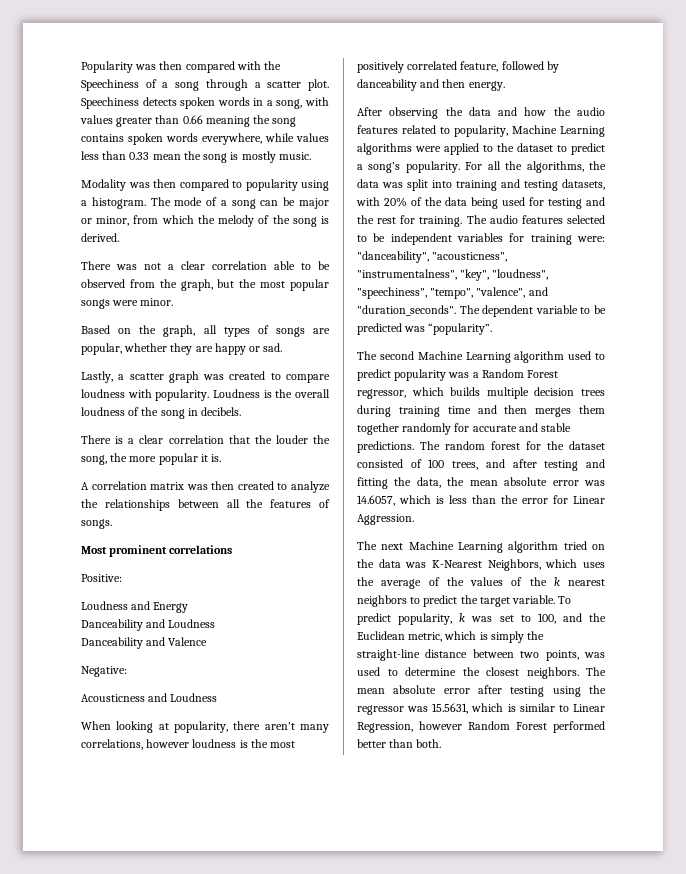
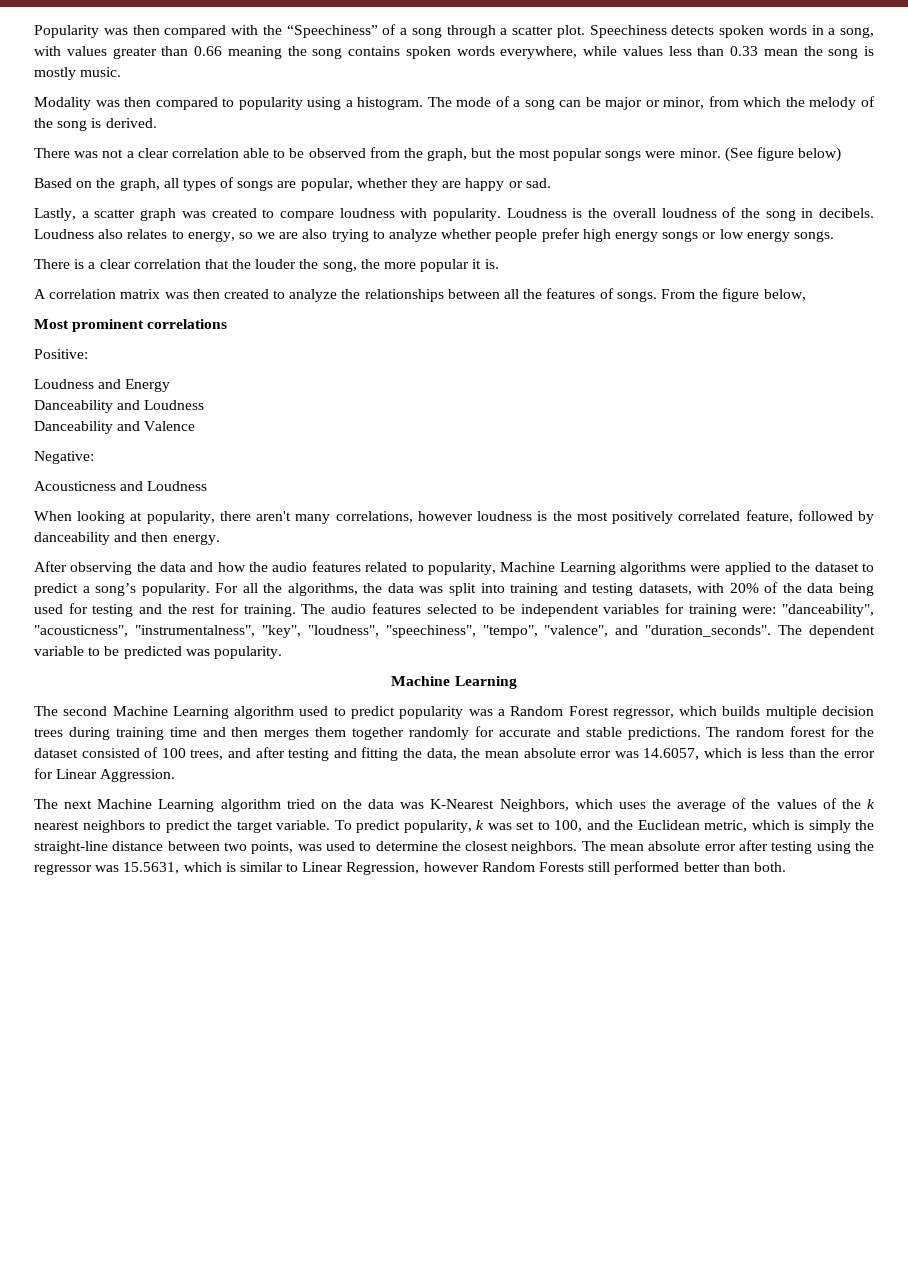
- Popularity was then compared with the Speechiness of a song through a scatter plot.
+ Popularity was then compared with the “Speechiness” of a song through a scatter plot.
+ (See figure below)
+ Loudness also relates to energy, so we are also trying to analyze whether people prefer high energy songs or low energy songs.
+ From the figure below,
- The dependent variable to be predicted was “popularity”.
+ The dependent variable to be predicted was popularity.
+ Machine Learning
- The mean absolute error after testing using the regressor was 15.5631, which is similar to Linear Regression, however Random Forest performed better than both.
+ The mean absolute error after testing using the regressor was 15.5631, which is similar to Linear Regression, however Random Forests still performed better than both.

